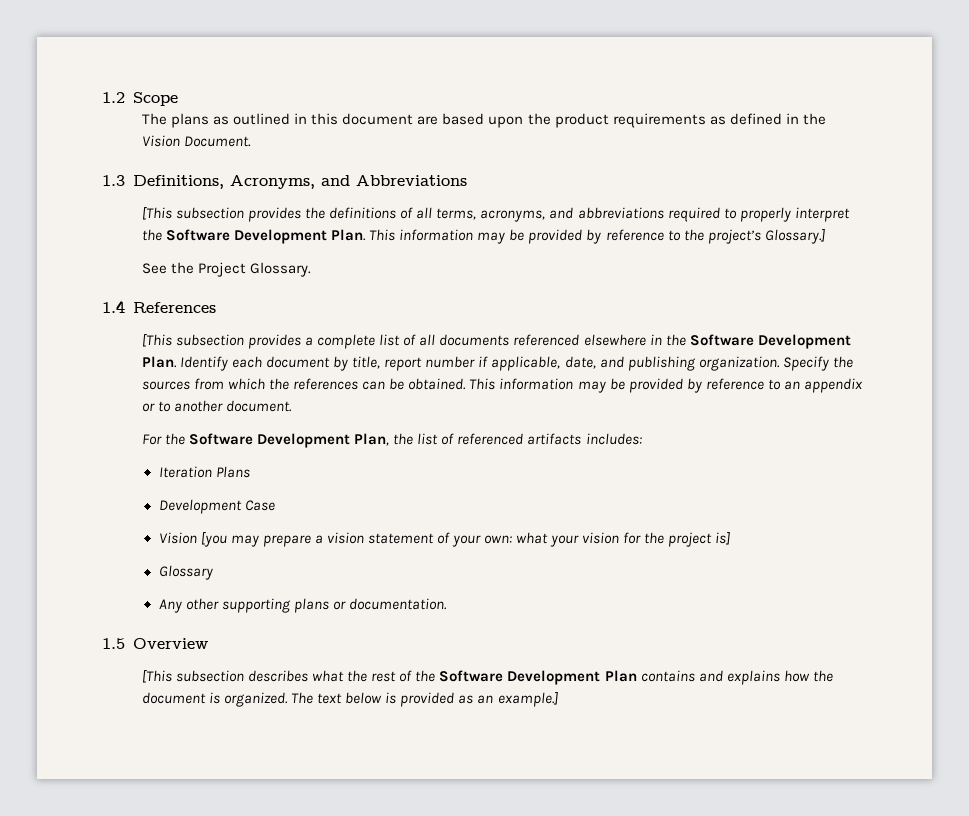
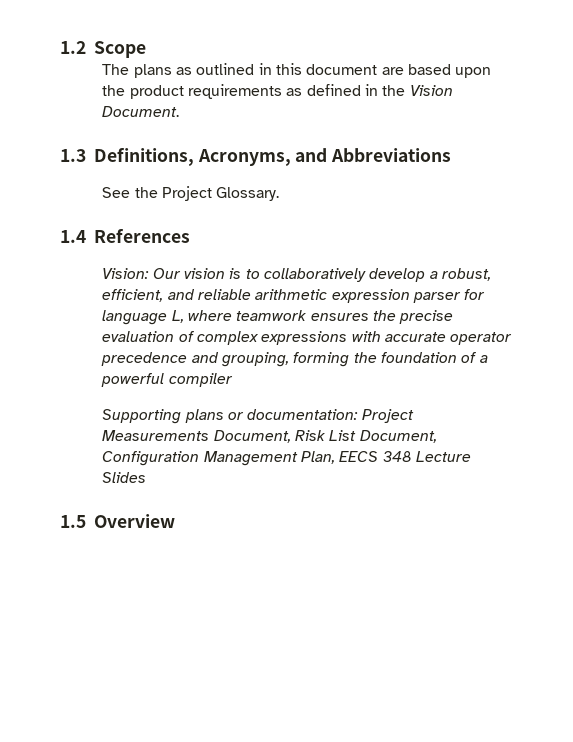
- [This subsection provides the definitions of all terms, acronyms, and abbreviations required to properly interpret the Software Development Plan. This information may be provided by reference to the project’s Glossary.]
- [This subsection provides a complete list of all documents referenced elsewhere in the Software Development Plan. Identify each document by title, report number if applicable, date, and publishing organization. Specify the sources from which the references can be obtained. This information may be provided by reference to an appendix or to another document.
- For the Software Development Plan, the list of referenced artifacts includes:
- Iteration Plans
- Development Case
- Vision [you may prepare a vision statement of your own: what your vision for the project is]
- Glossary
- Any other supporting plans or documentation.
+ Vision: Our vision is to collaboratively develop a robust, efficient, and reliable arithmetic expression parser for language L, where teamwork ensures the precise evaluation of complex expressions with accurate operator precedence and grouping, forming the foundation of a powerful compiler
+ Supporting plans or documentation: Project Measurements Document, Risk List Document, Configuration Management Plan, EECS 348 Lecture Slides
  1.5 Overview
- [This subsection describes what the rest of the Software Development Plan contains and explains how the document is organized. The text below is provided as an example.]

